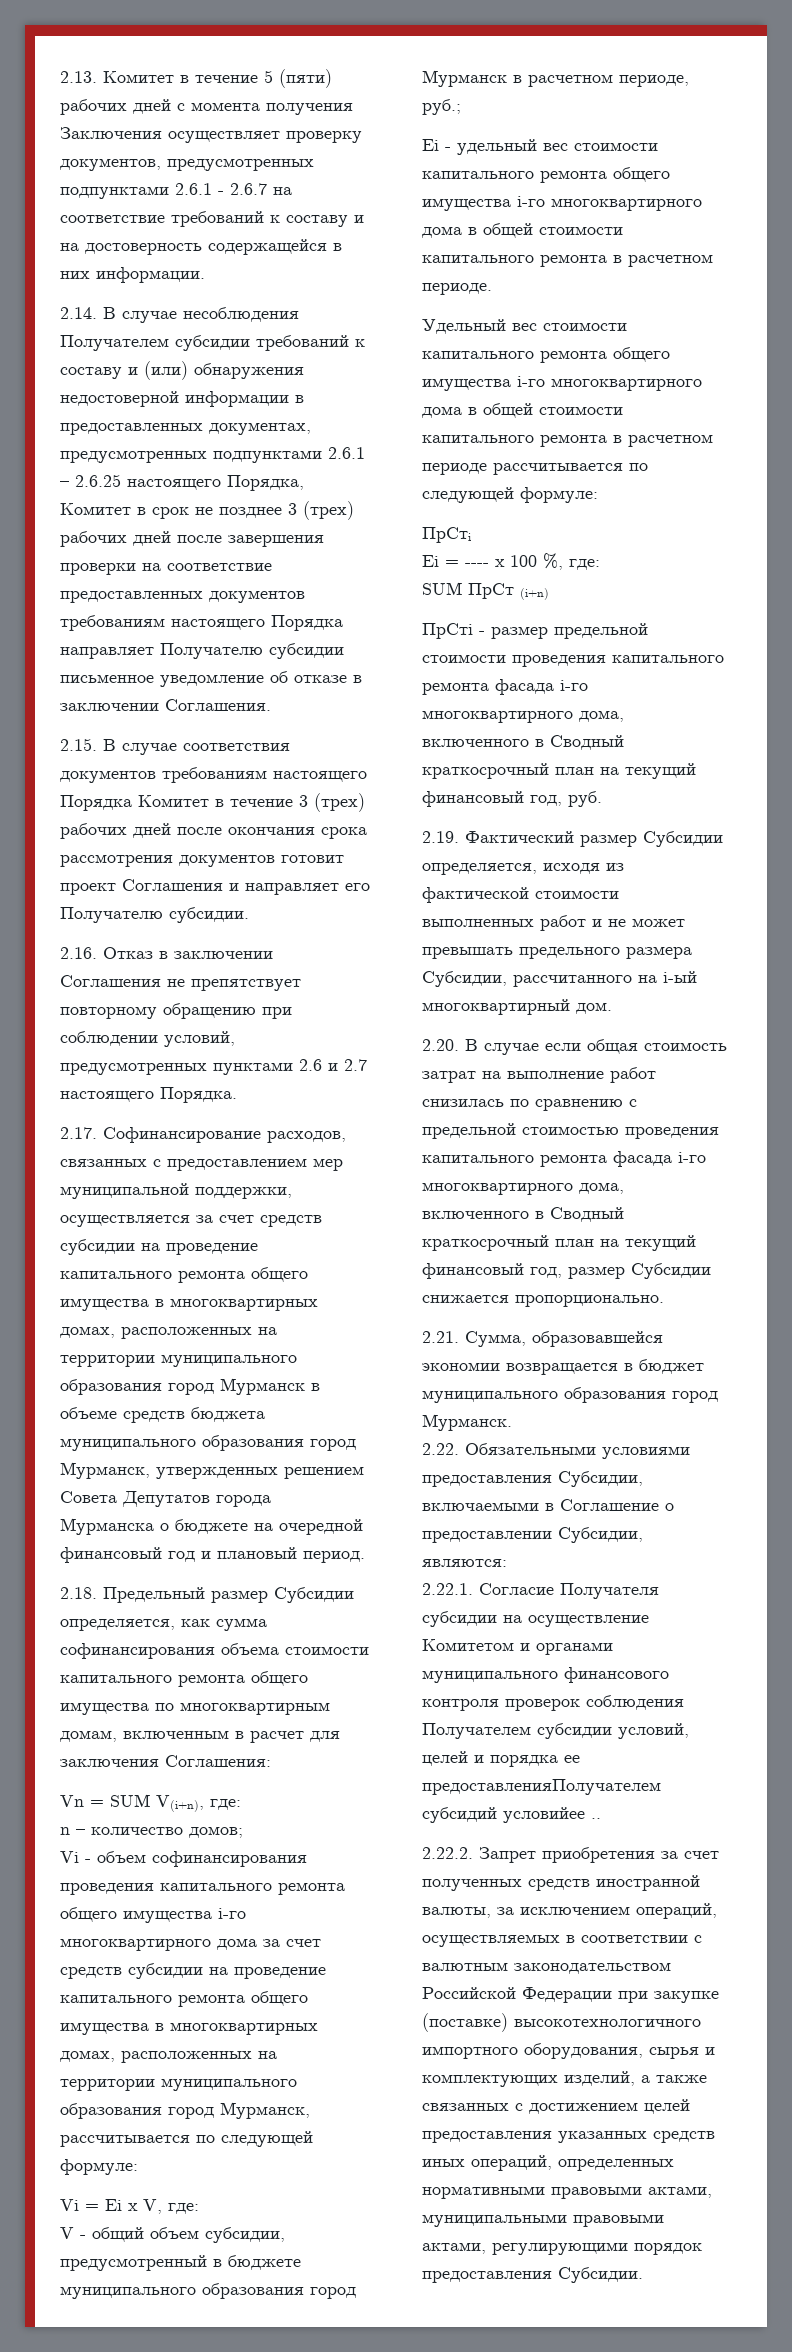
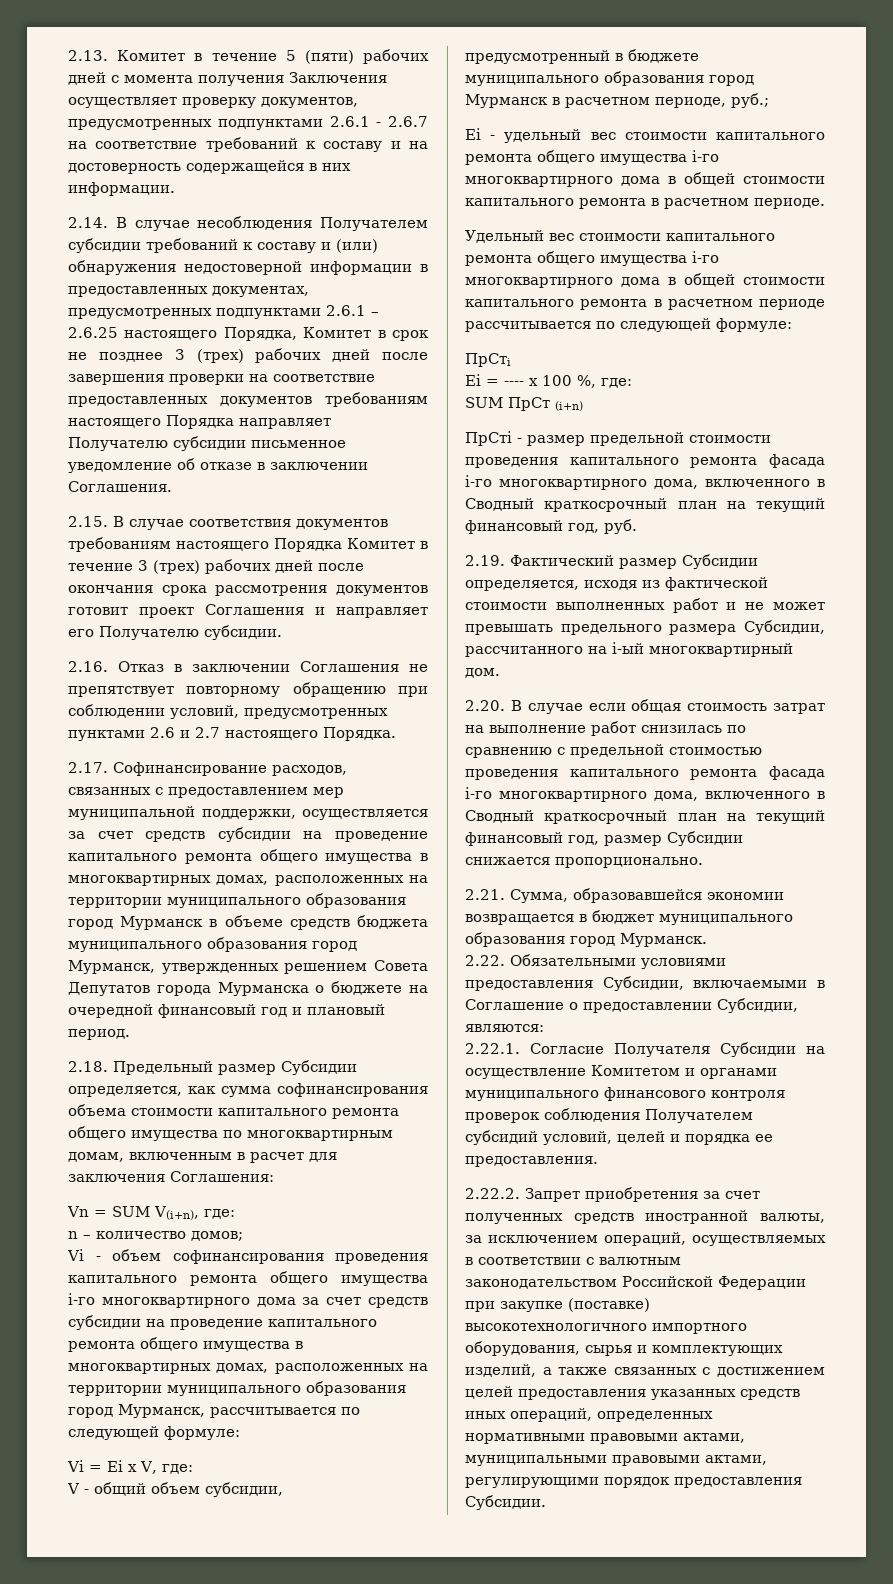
- 2.22.1. Согласие Получателя субсидии на осуществление Комитетом и органами муниципального финансового контроля проверок соблюдения Получателем субсидии условий, целей и порядка ее предоставленияПолучателем субсидий условийее ..
+ 2.22.1. Согласие Получателя Субсидии на осуществление Комитетом и органами муниципального финансового контроля проверок соблюдения Получателем субсидий условий, целей и порядка ее предоставления.

